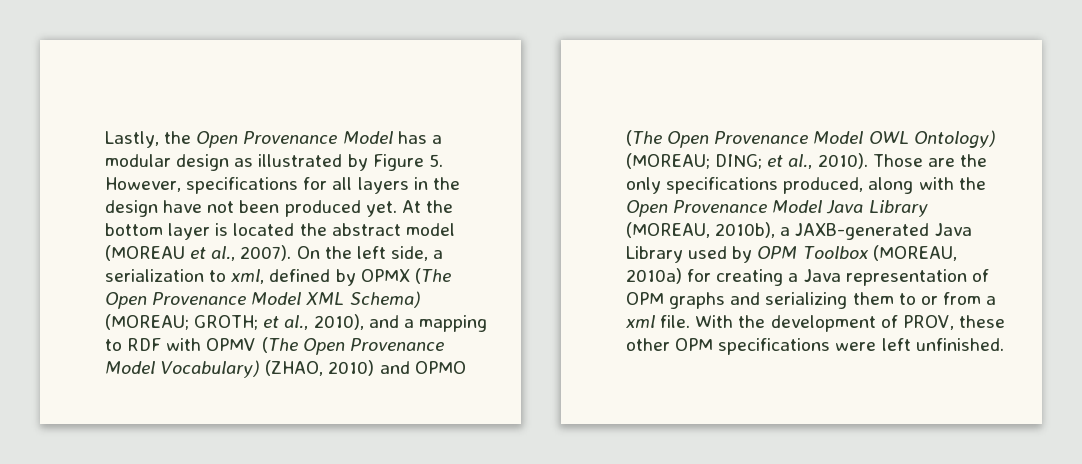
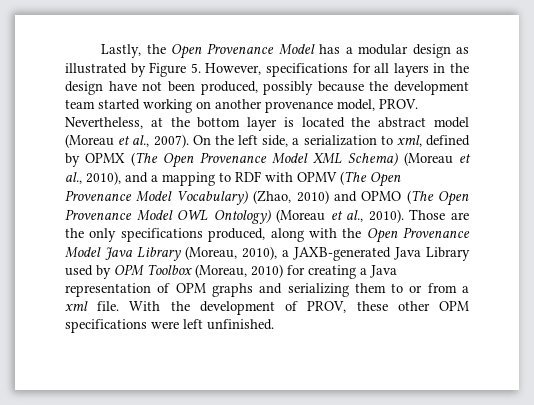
- Lastly, the Open Provenance Model has a modular design as illustrated by Figure 5. However, specifications for all layers in the design have not been produced yet. At the bottom layer is located the abstract model (MOREAU et al., 2007).
+ Lastly, the Open Provenance Model has a modular design as illustrated by Figure 5. However, specifications for all layers in the design have not been produced, possibly because the development team started working on another provenance model, PROV. Nevertheless, at the bottom layer is located the abstract model (Moreau et al., 2007).
- On the left side, a serialization to xml, defined by OPMX (The Open Provenance Model XML Schema) (MOREAU; GROTH; et al., 2010), and a mapping to RDF with OPMV (The Open Provenance Model Vocabulary) (ZHAO, 2010) and OPMO (The Open Provenance Model OWL Ontology) (MOREAU; DING; et al., 2010).
+ On the left side, a serialization to xml, defined by OPMX (The Open Provenance Model XML Schema) (Moreau et al., 2010), and a mapping to RDF with OPMV (The Open Provenance Model Vocabulary) (Zhao, 2010) and OPMO (The Open Provenance Model OWL Ontology) (Moreau et al., 2010).
- Those are the only specifications produced, along with the Open Provenance Model Java Library (MOREAU, 2010b), a JAXB-generated Java Library used by OPM Toolbox (MOREAU, 2010a) for creating a Java representation of OPM graphs and serializing them to or from a xml file.
+ Those are the only specifications produced, along with the Open Provenance Model Java Library (Moreau, 2010), a JAXB-generated Java Library used by OPM Toolbox (Moreau, 2010) for creating a Java representation of OPM graphs and serializing them to or from a xml file.

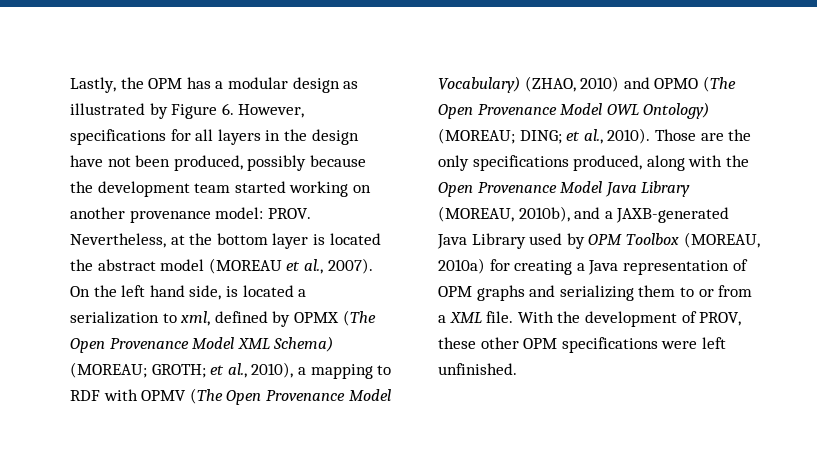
- Lastly, the Open Provenance Model has a modular design as illustrated by Figure 5. However, specifications for all layers in the design have not been produced, possibly because the development team started working on another provenance model, PROV.
+ Lastly, the OPM has a modular design as illustrated by Figure 6. However, specifications for all layers in the design have not been produced, possibly because the development team started working on another provenance model: PROV.
- Nevertheless, at the bottom layer is located the abstract model (Moreau et al., 2007).
+ Nevertheless, at the bottom layer is located the abstract model (MOREAU et al., 2007).
- On the left side, a serialization to xml, defined by OPMX (The Open Provenance Model XML Schema) (Moreau et al., 2010), and a mapping to RDF with OPMV (The Open Provenance Model Vocabulary) (Zhao, 2010) and OPMO (The Open Provenance Model OWL Ontology) (Moreau et al., 2010).
+ On the left hand side, is located a serialization to xml, defined by OPMX (The Open Provenance Model XML Schema) (MOREAU; GROTH; et al., 2010), a mapping to RDF with OPMV (The Open Provenance Model Vocabulary) (ZHAO, 2010) and OPMO (The Open Provenance Model OWL Ontology) (MOREAU; DING; et al., 2010).
- Those are the only specifications produced, along with the Open Provenance Model Java Library (Moreau, 2010), a JAXB-generated Java Library used by OPM Toolbox (Moreau, 2010) for creating a Java representation of OPM graphs and serializing them to or from a xml file.
+ Those are the only specifications produced, along with the Open Provenance Model Java Library (MOREAU, 2010b), and a JAXB-generated Java Library used by OPM Toolbox (MOREAU, 2010a) for creating a Java representation of OPM graphs and serializing them to or from a XML file.

